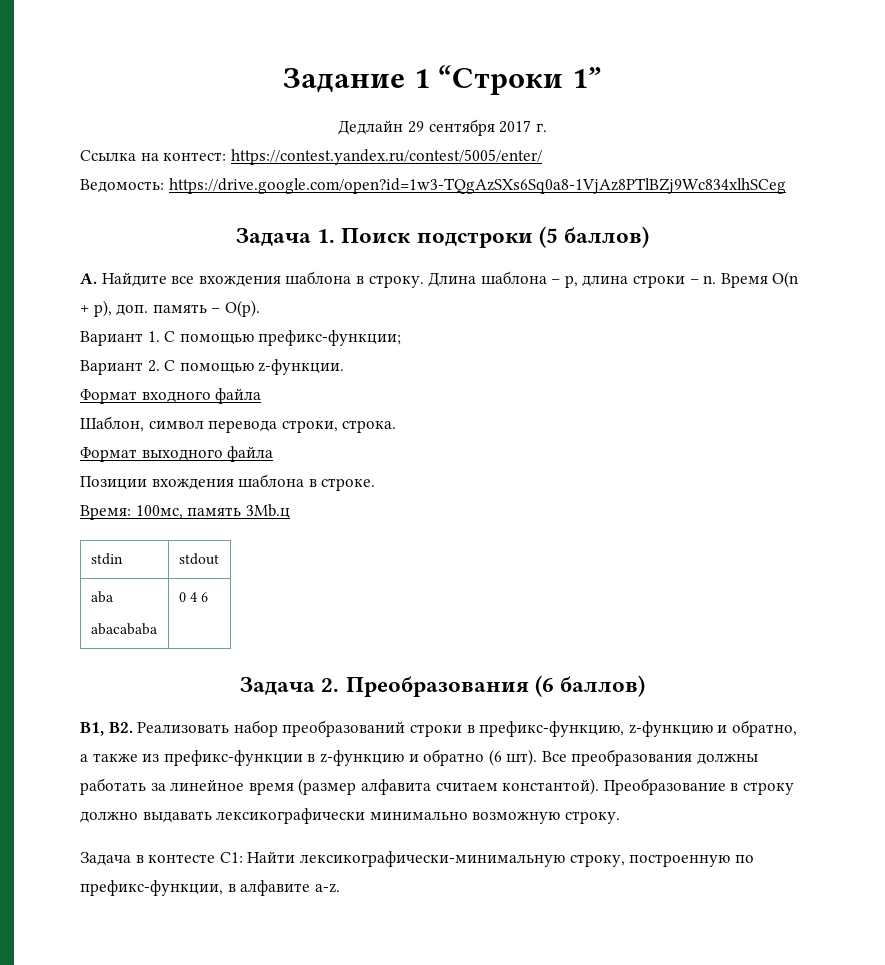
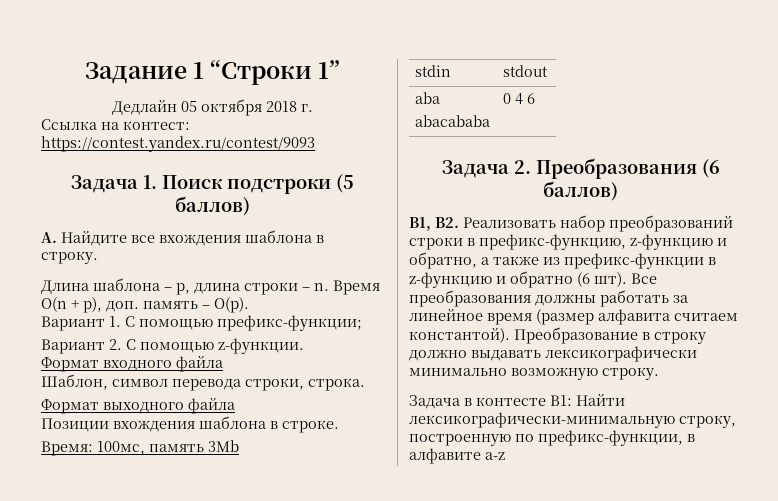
- Дедлайн 29 сентября 2017 г.
+ Дедлайн 05 октября 2018 г.
- Ссылка на контест: https://contest.yandex.ru/contest/5005/enter/
- Ведомость: https://drive.google.com/open?id=1w3-TQgAzSXs6Sq0a8-1VjAz8PTlBZj9Wc834xlhSCeg
+ Ссылка на контест: https://contest.yandex.ru/contest/9093
- A. Найдите все вхождения шаблона в строку. Длина шаблона – p, длина строки – n.
+ A. Найдите все вхождения шаблона в строку.
+ Длина шаблона – p, длина строки – n.
- Время: 100мс, память 3Mb.ц
+ Время: 100мс, память 3Mb
- Задача в контесте C1: Найти лексикографически-минимальную строку, построенную по префикс-функции, в алфавите a-z.
+ Задача в контесте B1: Найти лексикографически-минимальную строку, построенную по префикс-функции, в алфавите a-z

